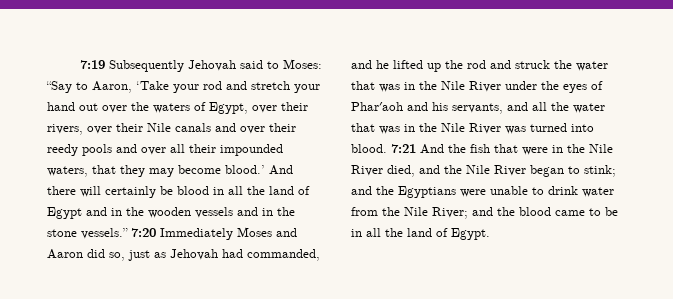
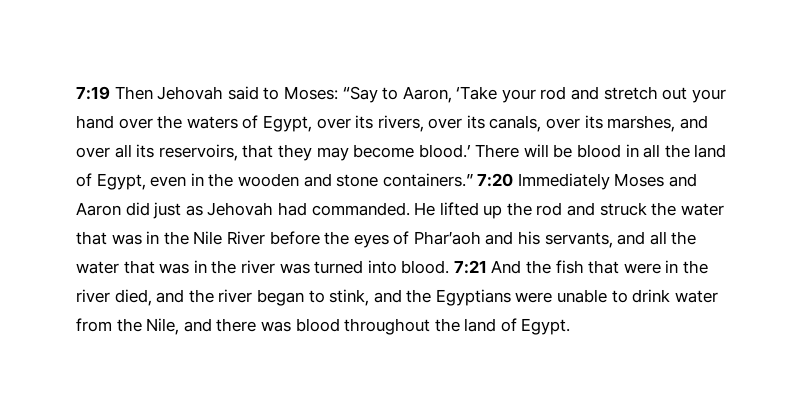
- 7:19 Subsequently Jehovah said to Moses: “Say to Aaron, ‘Take your rod and stretch your hand out over the waters of Egypt, over their rivers, over their Nile canals and over their reedy pools and over all their impounded waters, that they may become blood.’
+ 7:19 Then Jehovah said to Moses: “Say to Aaron, ‘Take your rod and stretch out your hand over the waters of Egypt, over its rivers, over its canals, over its marshes, and over all its reservoirs, that they may become blood.’
- And there will certainly be blood in all the land of Egypt and in the wooden vessels and in the stone vessels.”
+ There will be blood in all the land of Egypt, even in the wooden and stone containers.”
- 7:20 Immediately Moses and Aaron did so, just as Jehovah had commanded, and he lifted up the rod and struck the water that was in the Nile River under the eyes of Phar′aoh and his servants, and all the water that was in the Nile River was turned into blood.
+ 7:20 Immediately Moses and Aaron did just as Jehovah had commanded. He lifted up the rod and struck the water that was in the Nile River before the eyes of Phar′aoh and his servants, and all the water that was in the river was turned into blood.
- 7:21 And the fish that were in the Nile River died, and the Nile River began to stink; and the Egyptians were unable to drink water from the Nile River; and the blood came to be in all the land of Egypt.
+ 7:21 And the fish that were in the river died, and the river began to stink, and the Egyptians were unable to drink water from the Nile, and there was blood throughout the land of Egypt.

